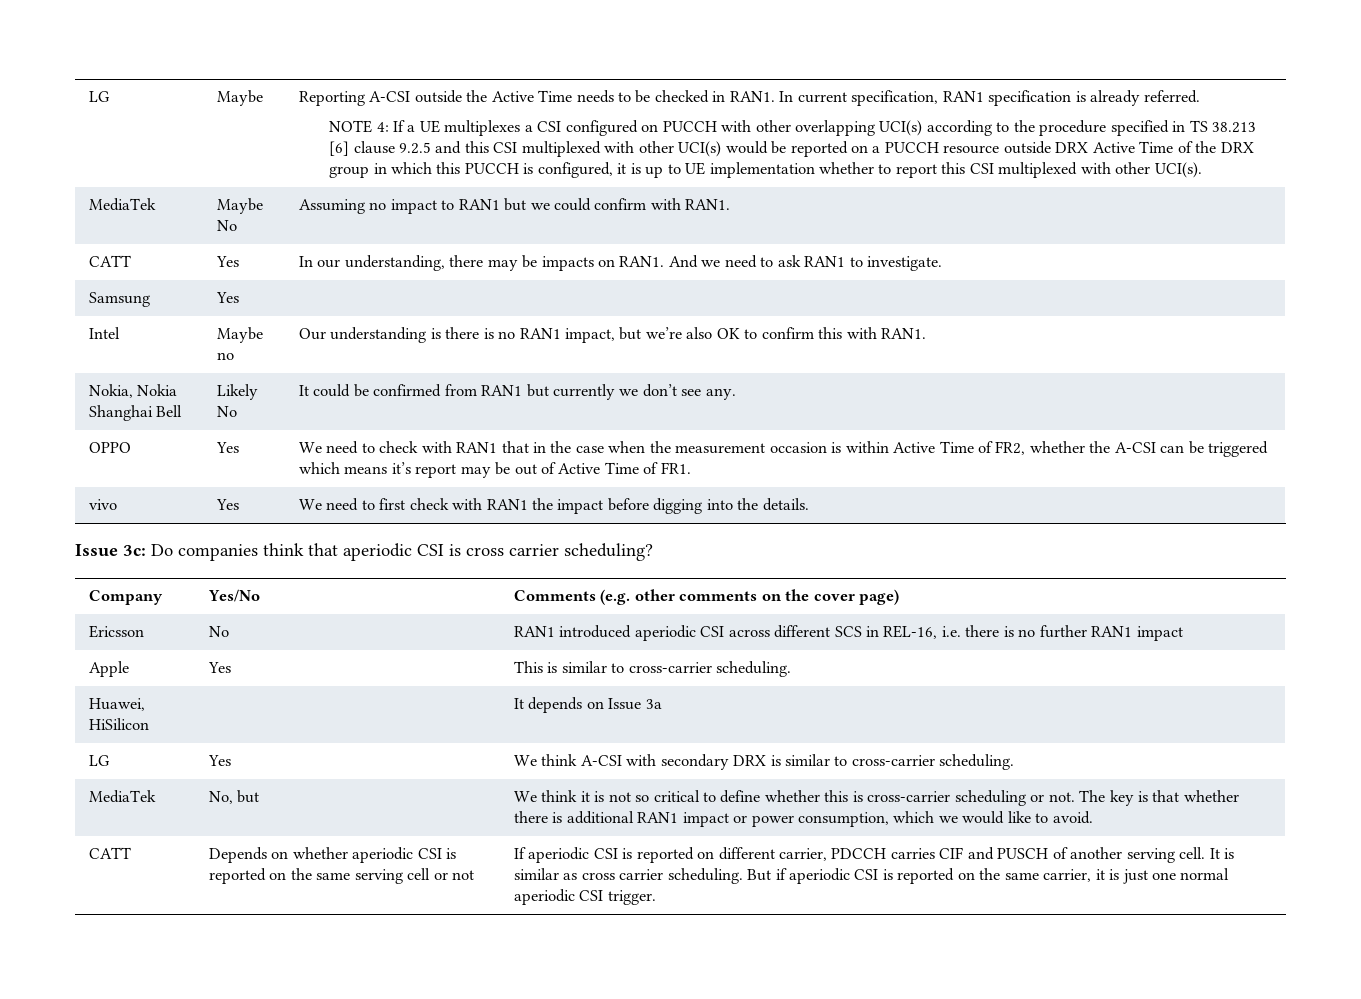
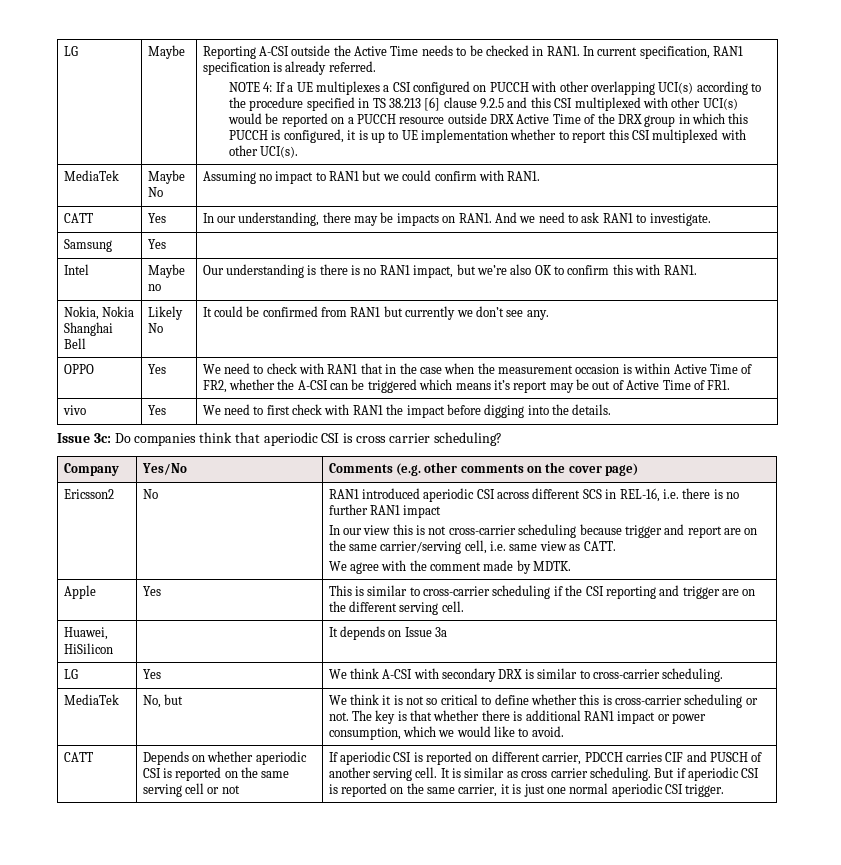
- Ericsson
+ Ericsson2
+ In our view this is not cross-carrier scheduling because trigger and report are on the same carrier/serving cell, i.e. same view as CATT.
+ We agree with the comment made by MDTK.
- Apple | Yes | This is similar to cross-carrier scheduling.
+ Apple | Yes | This is similar to cross-carrier scheduling if the CSI reporting and trigger are on the different serving cell.

